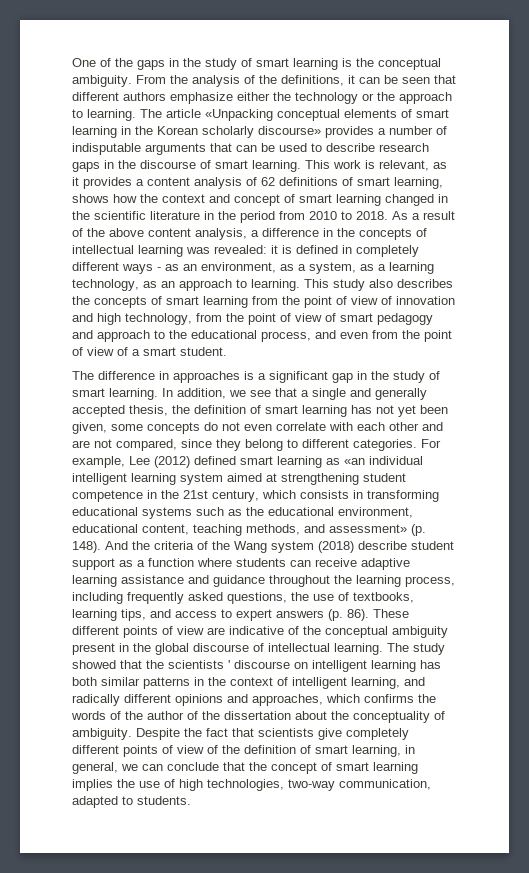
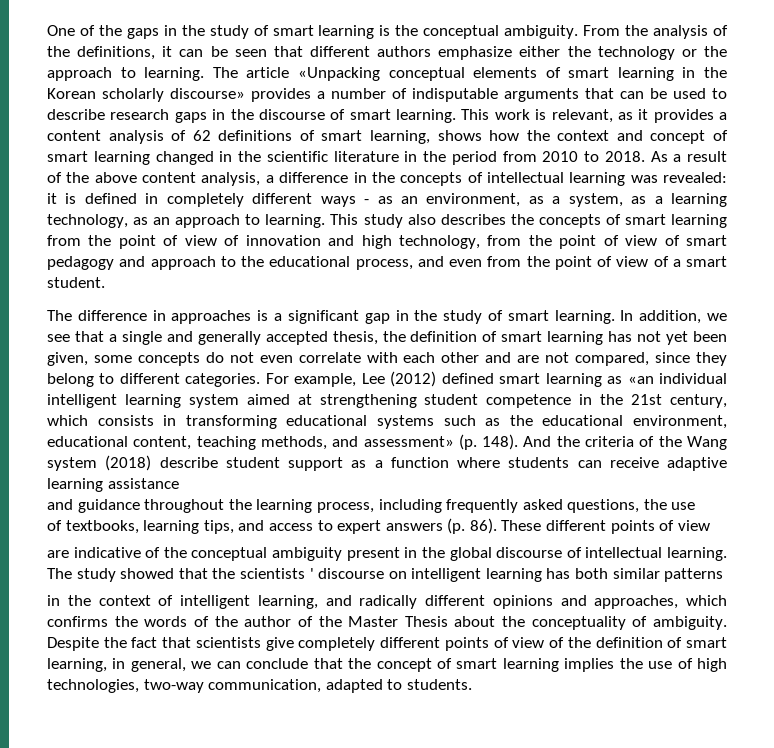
- And the criteria of the Wang system (2018) describe student support as a function where students can receive adaptive learning assistance and guidance throughout the learning process, including frequently asked questions, the use of textbooks, learning tips, and access to expert answers (p. 86).
+ And the criteria of the Wang system (2018) describe student support as a function where students can receive adaptive learning assistance
+ and guidance throughout the learning process, including frequently asked questions, the use
+ of textbooks, learning tips, and access to expert answers (p. 86).
- These different points of view are indicative of the conceptual ambiguity present in the global discourse of intellectual learning.
+ These different points of view
+ are indicative of the conceptual ambiguity present in the global discourse of intellectual learning.
- The study showed that the scientists ' discourse on intelligent learning has both similar patterns in the context of intelligent learning, and radically different opinions and approaches, which confirms the words of the author of the dissertation about the conceptuality of ambiguity.
+ The study showed that the scientists ' discourse on intelligent learning has both similar patterns
+ in the context of intelligent learning, and radically different opinions and approaches, which confirms the words of the author of the Master Thesis about the conceptuality of ambiguity.

